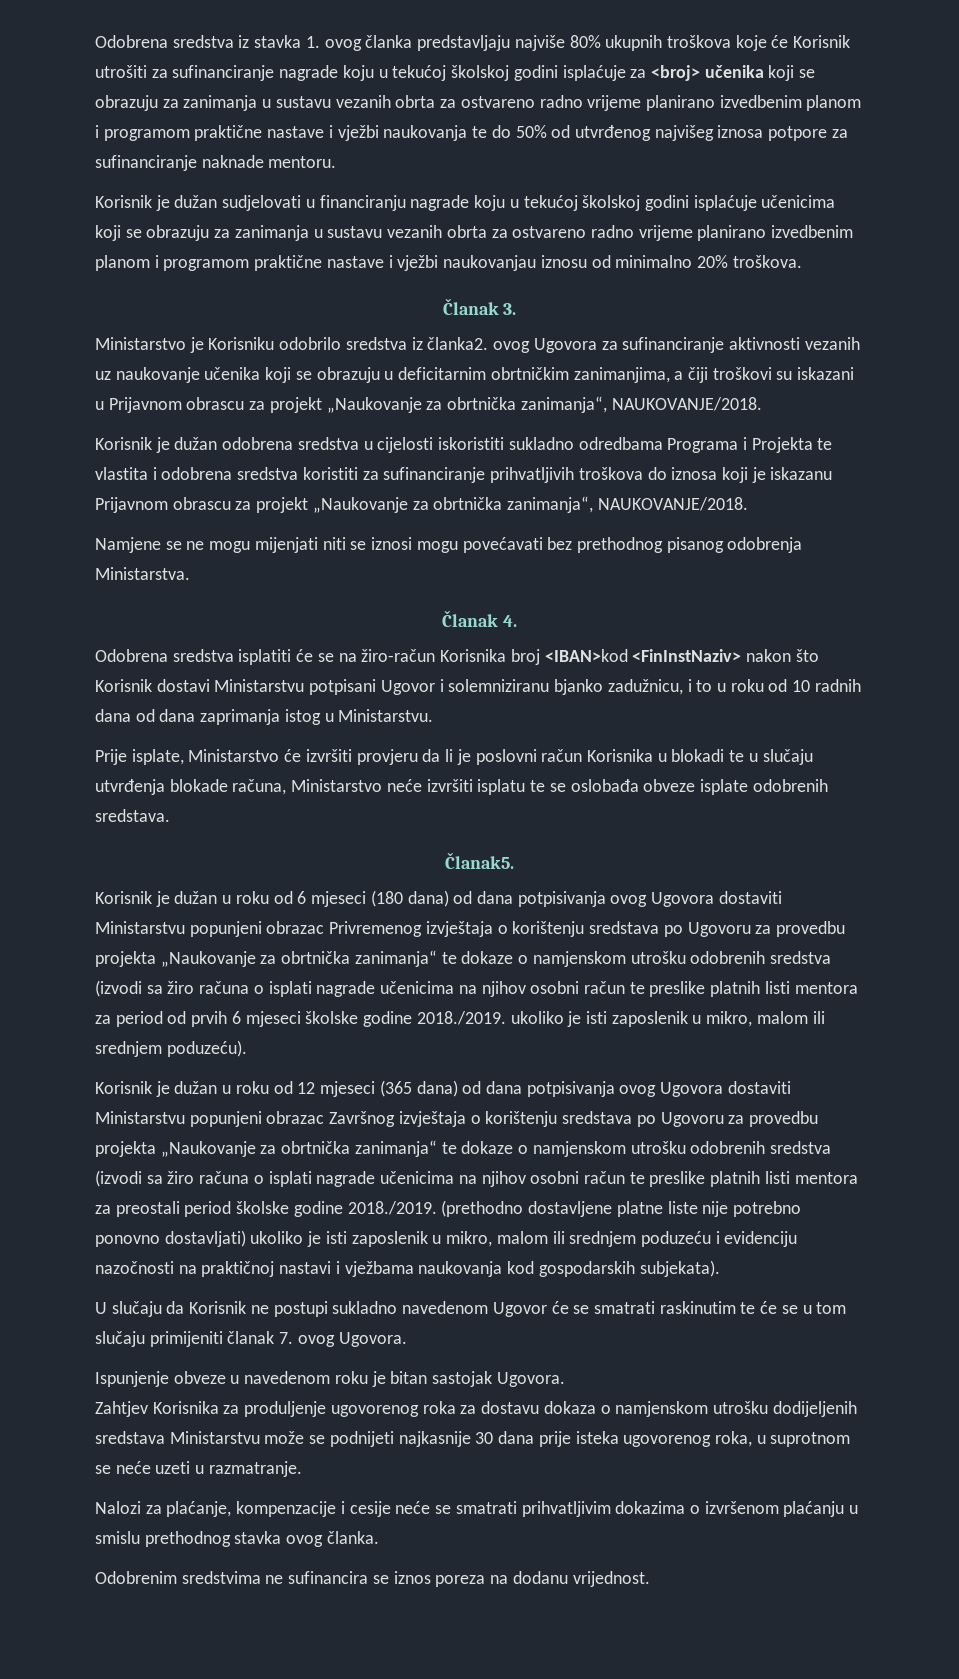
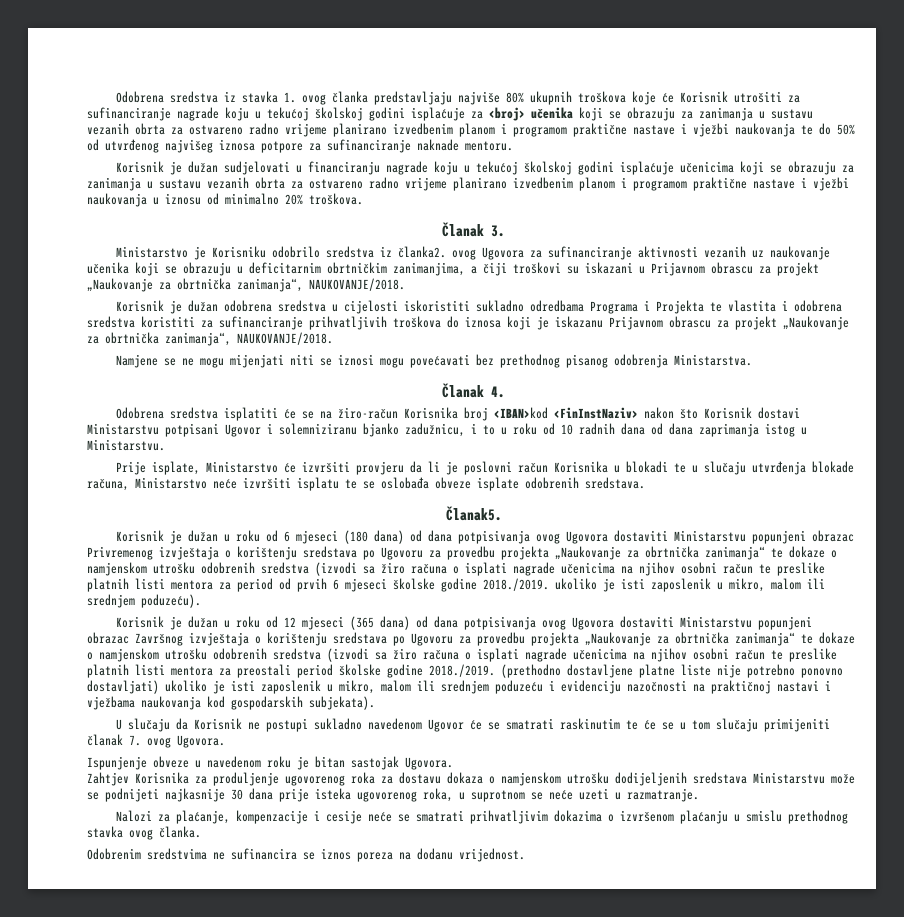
- Korisnik je dužan sudjelovati u financiranju nagrade koju u tekućoj školskoj godini isplaćuje učenicima koji se obrazuju za zanimanja u sustavu vezanih obrta za ostvareno radno vrijeme planirano izvedbenim planom i programom praktične nastave i vježbi naukovanjau iznosu od minimalno 20% troškova.
+ Korisnik je dužan sudjelovati u financiranju nagrade koju u tekućoj školskoj godini isplaćuje učenicima koji se obrazuju za zanimanja u sustavu vezanih obrta za ostvareno radno vrijeme planirano izvedbenim planom i programom praktične nastave i vježbi naukovanja u iznosu od minimalno 20% troškova.

